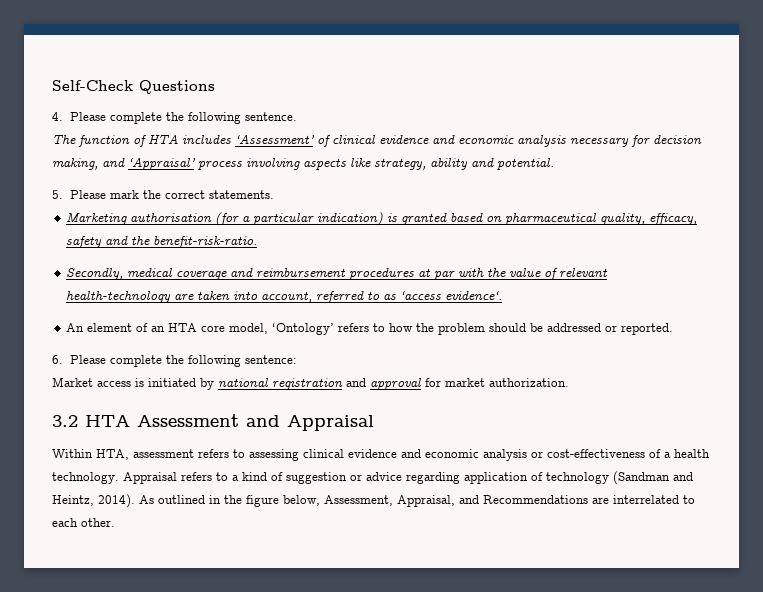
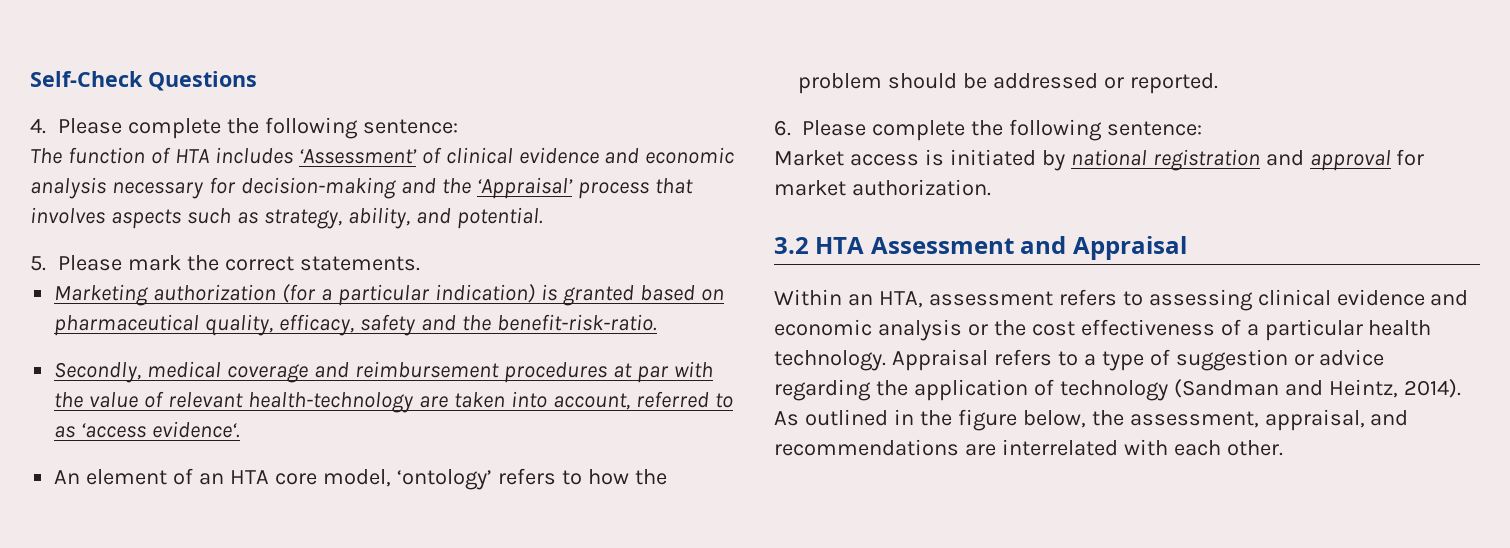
- 4. Please complete the following sentence.
+ 4. Please complete the following sentence:
- The function of HTA includes ‘Assessment’ of clinical evidence and economic analysis necessary for decision making, and ‘Appraisal’ process involving aspects like strategy, ability and potential.
+ The function of HTA includes ‘Assessment’ of clinical evidence and economic analysis necessary for decision-making and the ‘Appraisal’ process that involves aspects such as strategy, ability, and potential.
- Marketing authorisation (for a particular indication) is granted based on pharmaceutical quality, efficacy, safety and the benefit-risk-ratio.
+ Marketing authorization (for a particular indication) is granted based on pharmaceutical quality, efficacy, safety and the benefit-risk-ratio.
- An element of an HTA core model, ‘Ontology’ refers to how the problem should be addressed or reported.
+ An element of an HTA core model, ‘ontology’ refers to how the problem should be addressed or reported.
- Within HTA, assessment refers to assessing clinical evidence and economic analysis or cost-effectiveness of a health technology.
+ Within an HTA, assessment refers to assessing clinical evidence and economic analysis or the cost effectiveness of a particular health technology.
- Appraisal refers to a kind of suggestion or advice regarding application of technology (Sandman and Heintz, 2014).
+ Appraisal refers to a type of suggestion or advice regarding the application of technology (Sandman and Heintz, 2014).
- As outlined in the figure below, Assessment, Appraisal, and Recommendations are interrelated to each other.
+ As outlined in the figure below, the assessment, appraisal, and recommendations are interrelated with each other.

